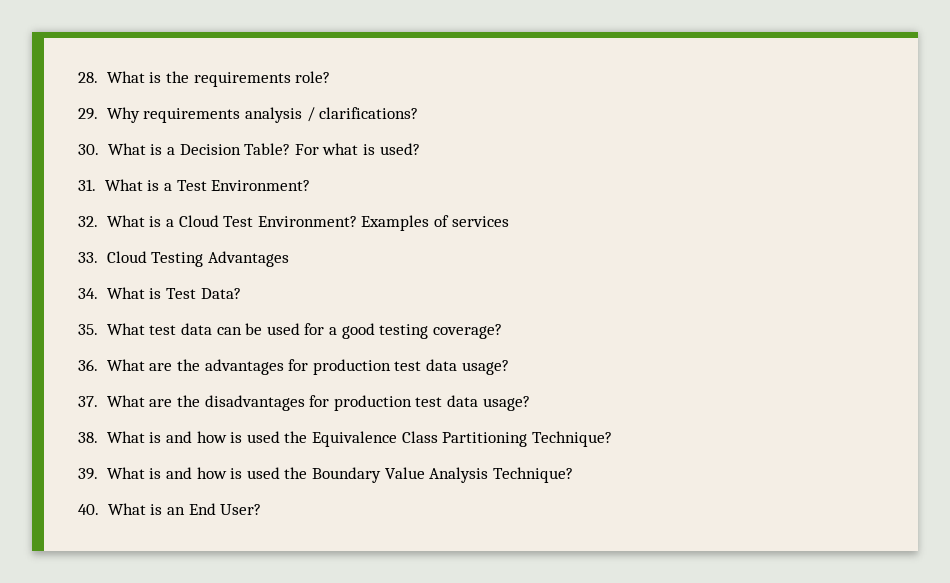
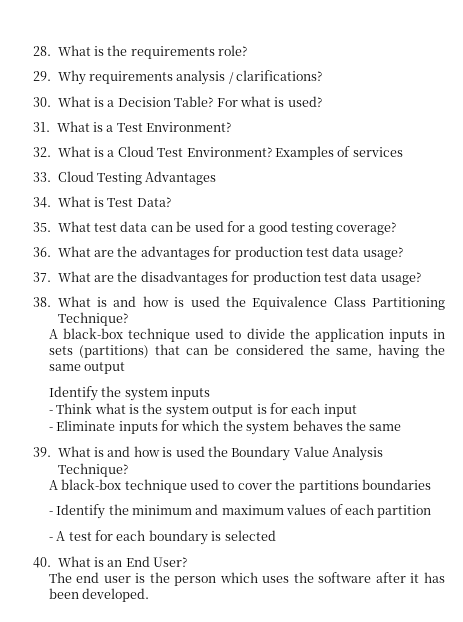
+ A black-box technique used to divide the application inputs in sets (partitions) that can be considered the same, having the same output
+ Identify the system inputs
+ - Think what is the system output is for each input
+ - Eliminate inputs for which the system behaves the same
+ A black-box technique used to cover the partitions boundaries
+ - Identify the minimum and maximum values of each partition
+ - A test for each boundary is selected
+ The end user is the person which uses the software after it has been developed.

